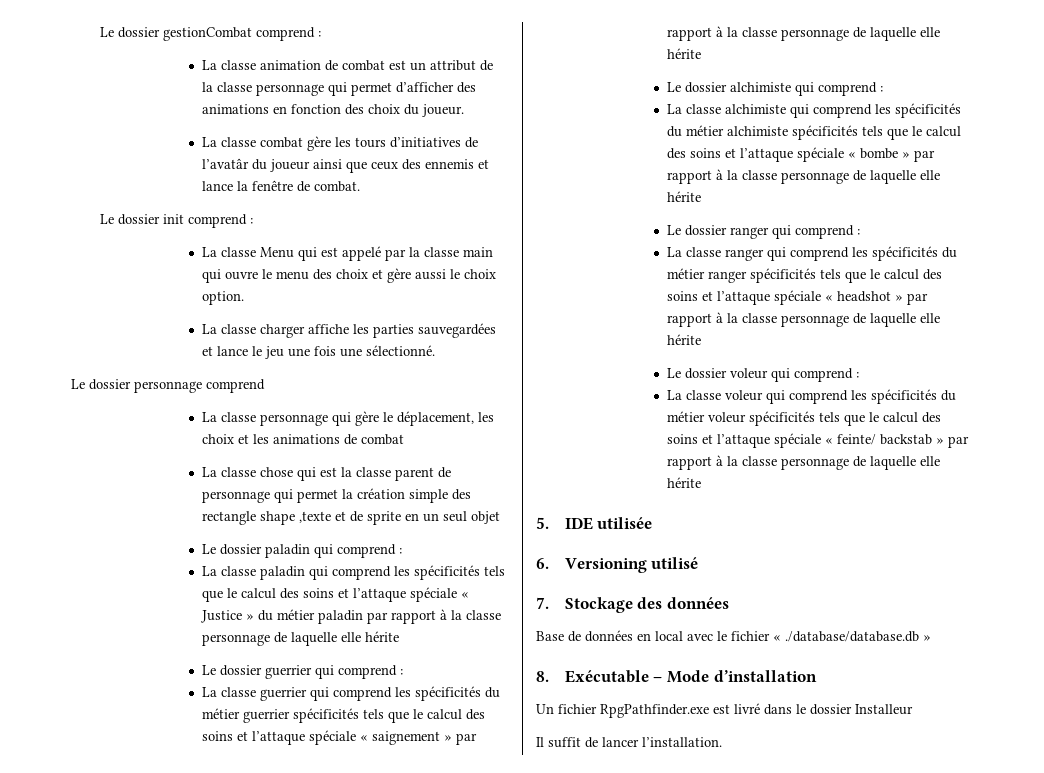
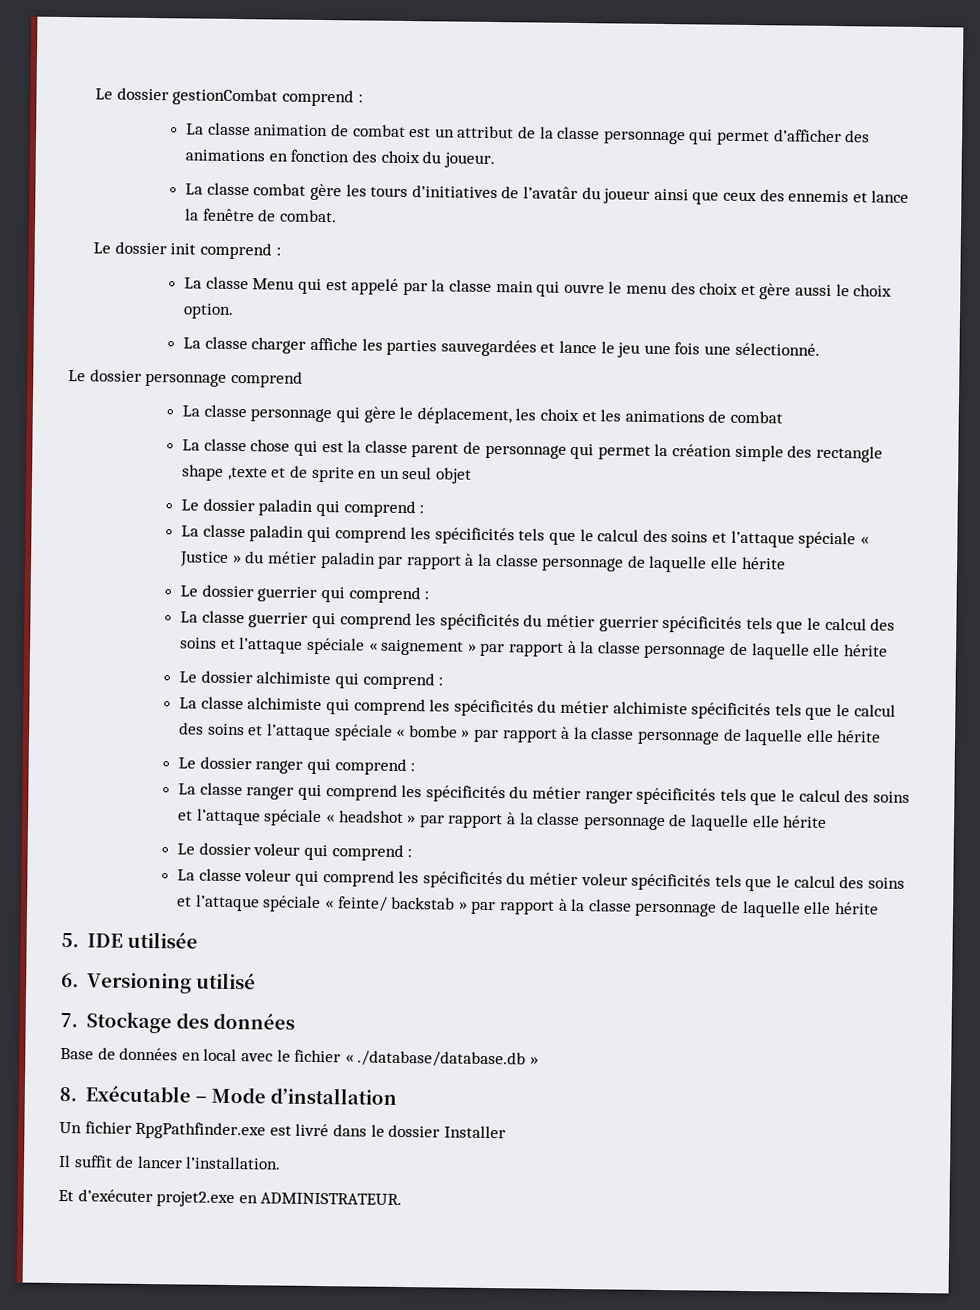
- Un fichier RpgPathfinder.exe est livré dans le dossier Installeur
+ Un fichier RpgPathfinder.exe est livré dans le dossier Installer
+ Et d’exécuter projet2.exe en ADMINISTRATEUR.

